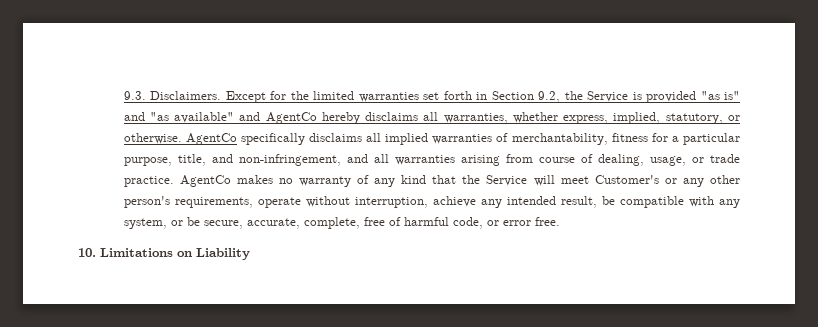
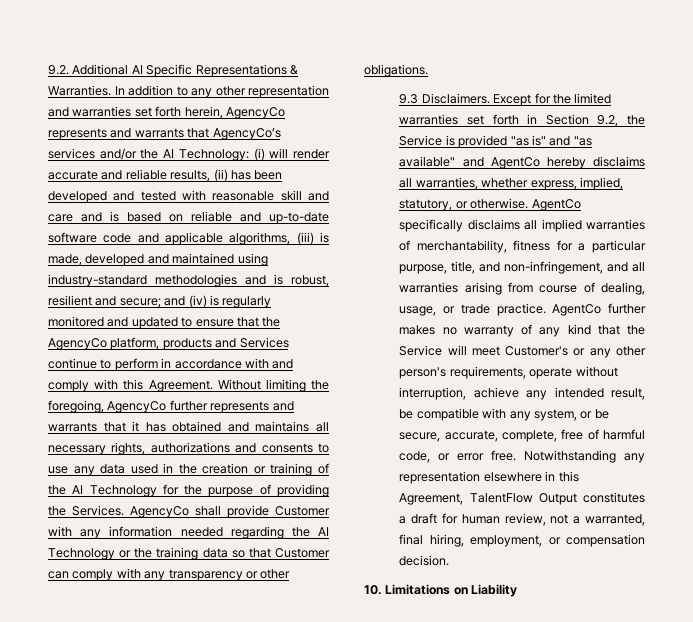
- 9.3. Disclaimers.
+ 9.2. Additional AI Specific Representations & Warranties. In addition to any other representation and warranties set forth herein, AgencyCo represents and warrants that AgencyCo’s services and/or the AI Technology: (i) will render accurate and reliable results, (ii) has been developed and tested with reasonable skill and care and is based on reliable and up-to-date software code and applicable algorithms, (iii) is made, developed and maintained using industry-standard methodologies and is robust, resilient and secure; and (iv) is regularly monitored and updated to ensure that the AgencyCo platform, products and Services continue to perform in accordance with and comply with this Agreement. Without limiting the foregoing, AgencyCo further represents and warrants that it has obtained and maintains all necessary rights, authorizations and consents to use any data used in the creation or training of the AI Technology for the purpose of providing the Services. AgencyCo shall provide Customer with any information needed regarding the AI Technology or the training data so that Customer can comply with any transparency or other obligations.
+ 9.3 Disclaimers.
- AgentCo makes no warranty of any kind that the Service will meet Customer's or any other person's requirements, operate without interruption, achieve any intended result, be compatible with any system, or be secure, accurate, complete, free of harmful code, or error free.
+ AgentCo further makes no warranty of any kind that the Service will meet Customer's or any other person's requirements, operate without interruption, achieve any intended result, be compatible with any system, or be secure, accurate, complete, free of harmful code, or error free. Notwithstanding any representation elsewhere in this Agreement, TalentFlow Output constitutes a draft for human review, not a warranted, final hiring, employment, or compensation decision.

